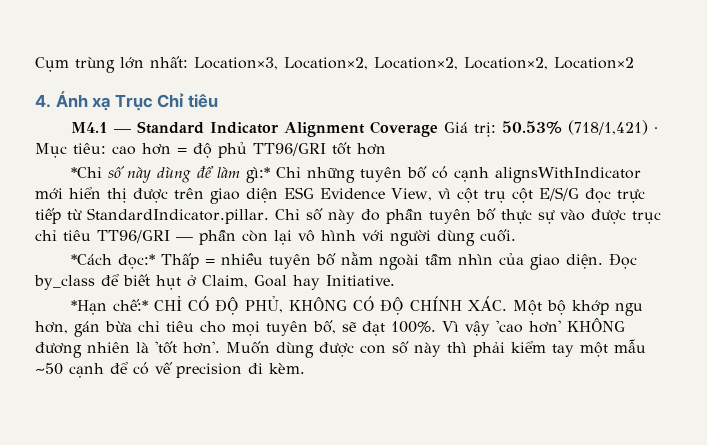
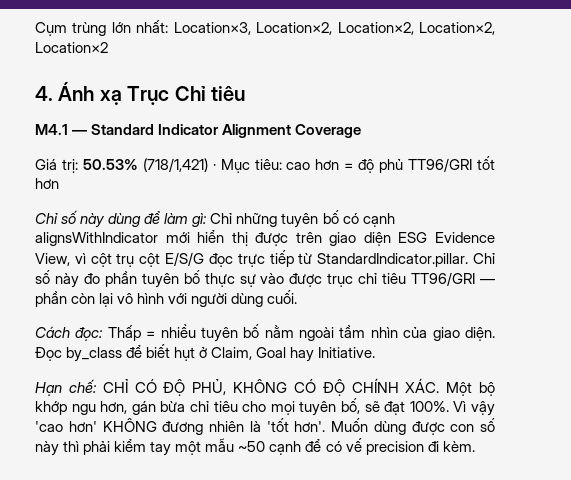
- M4.1 — Standard Indicator Alignment Coverage Giá trị: 50.53% (718/1,421) · Mục tiêu: cao hơn = độ phủ TT96/GRI tốt hơn
+ M4.1 — Standard Indicator Alignment Coverage
+ Giá trị: 50.53% (718/1,421) · Mục tiêu: cao hơn = độ phủ TT96/GRI tốt hơn
- *Chỉ số này dùng để làm gì:* Chỉ những tuyên bố có cạnh alignsWithIndicator mới hiển thị được trên giao diện ESG Evidence View, vì cột trụ cột E/S/G đọc trực tiếp từ StandardIndicator.pillar. Chỉ số này đo phần tuyên bố thực sự vào được trục chỉ tiêu TT96/GRI — phần còn lại vô hình với người dùng cuối.
+ Chỉ số này dùng để làm gì: Chỉ những tuyên bố có cạnh alignsWithIndicator mới hiển thị được trên giao diện ESG Evidence View, vì cột trụ cột E/S/G đọc trực tiếp từ StandardIndicator.pillar. Chỉ số này đo phần tuyên bố thực sự vào được trục chỉ tiêu TT96/GRI — phần còn lại vô hình với người dùng cuối.
- *Cách đọc:* Thấp = nhiều tuyên bố nằm ngoài tầm nhìn của giao diện.
+ Cách đọc: Thấp = nhiều tuyên bố nằm ngoài tầm nhìn của giao diện.
- *Hạn chế:* CHỈ CÓ ĐỘ PHỦ, KHÔNG CÓ ĐỘ CHÍNH XÁC. Một bộ khớp ngu hơn, gán bừa chỉ tiêu cho mọi tuyên bố, sẽ đạt 100%.
+ Hạn chế: CHỈ CÓ ĐỘ PHỦ, KHÔNG CÓ ĐỘ CHÍNH XÁC. Một bộ khớp ngu hơn, gán bừa chỉ tiêu cho mọi tuyên bố, sẽ đạt 100%.

